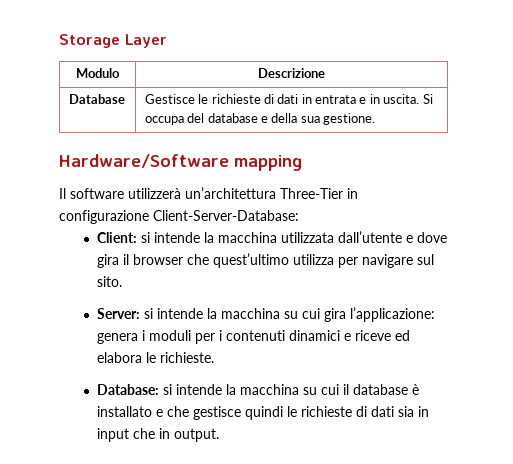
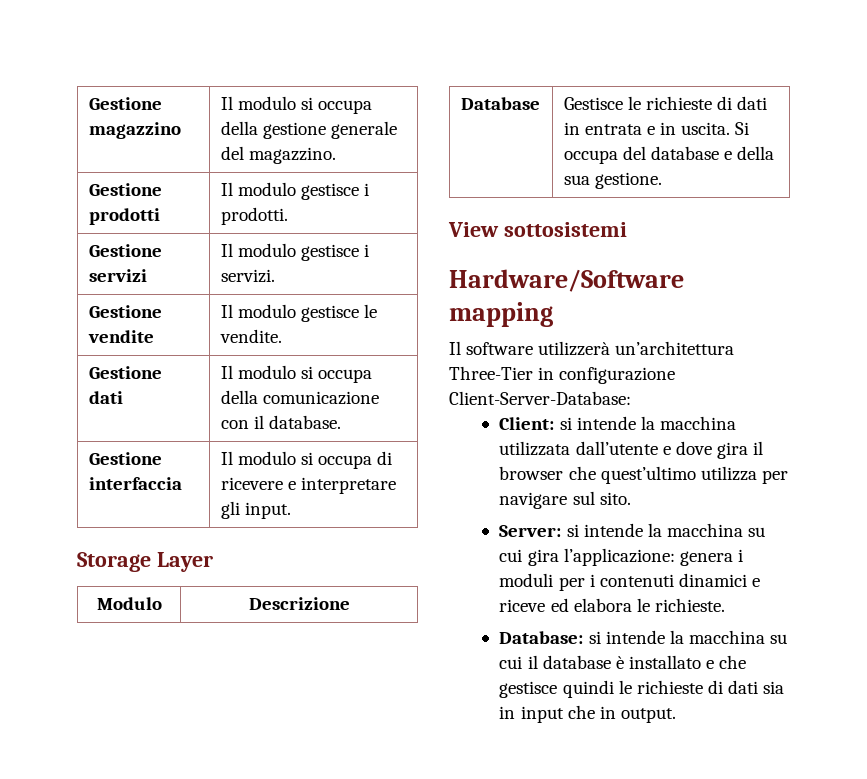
+ Gestione magazzino | Il modulo si occupa della gestione generale del magazzino.
+ Gestione prodotti | Il modulo gestisce i prodotti.
+ Gestione servizi | Il modulo gestisce i servizi.
+ Gestione vendite | Il modulo gestisce le vendite.
+ Gestione dati | Il modulo si occupa della comunicazione con il database.
+ Gestione interfaccia | Il modulo si occupa di ricevere e interpretare gli input.
+ View sottosistemi

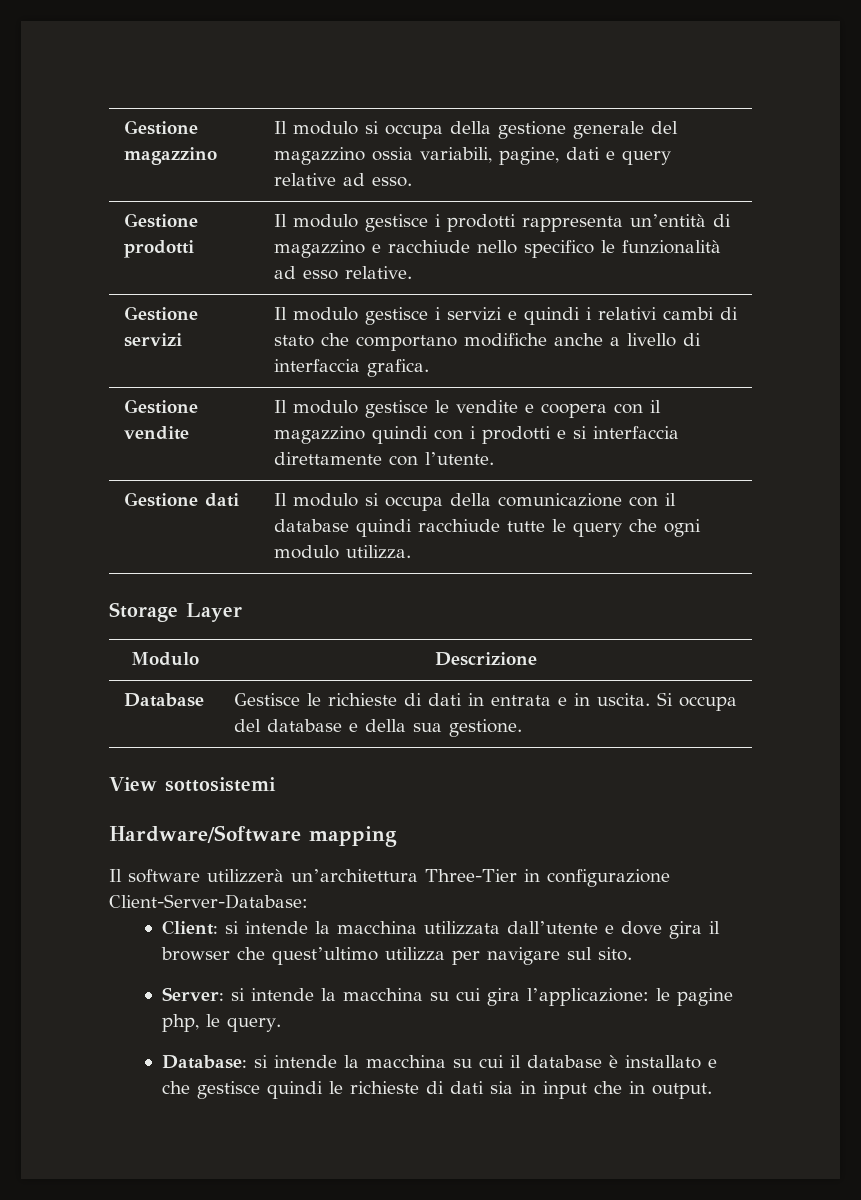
- Gestione magazzino | Il modulo si occupa della gestione generale del magazzino.
+ Gestione magazzino | Il modulo si occupa della gestione generale del magazzino ossia variabili, pagine, dati e query relative ad esso.
- Gestione prodotti | Il modulo gestisce i prodotti.
+ Gestione prodotti | Il modulo gestisce i prodotti rappresenta un’entità di magazzino e racchiude nello specifico le funzionalità ad esso relative.
- Gestione servizi | Il modulo gestisce i servizi.
+ Gestione servizi | Il modulo gestisce i servizi e quindi i relativi cambi di stato che comportano modifiche anche a livello di interfaccia grafica.
- Gestione vendite | Il modulo gestisce le vendite.
+ Gestione vendite | Il modulo gestisce le vendite e coopera con il magazzino quindi con i prodotti e si interfaccia direttamente con l’utente.
- Gestione dati | Il modulo si occupa della comunicazione con il database.
- Gestione interfaccia | Il modulo si occupa di ricevere e interpretare gli input.
+ Gestione dati | Il modulo si occupa della comunicazione con il database quindi racchiude tutte le query che ogni modulo utilizza.
- Server: si intende la macchina su cui gira l’applicazione: genera i moduli per i contenuti dinamici e riceve ed elabora le richieste.
+ Server: si intende la macchina su cui gira l’applicazione: le pagine php, le query.

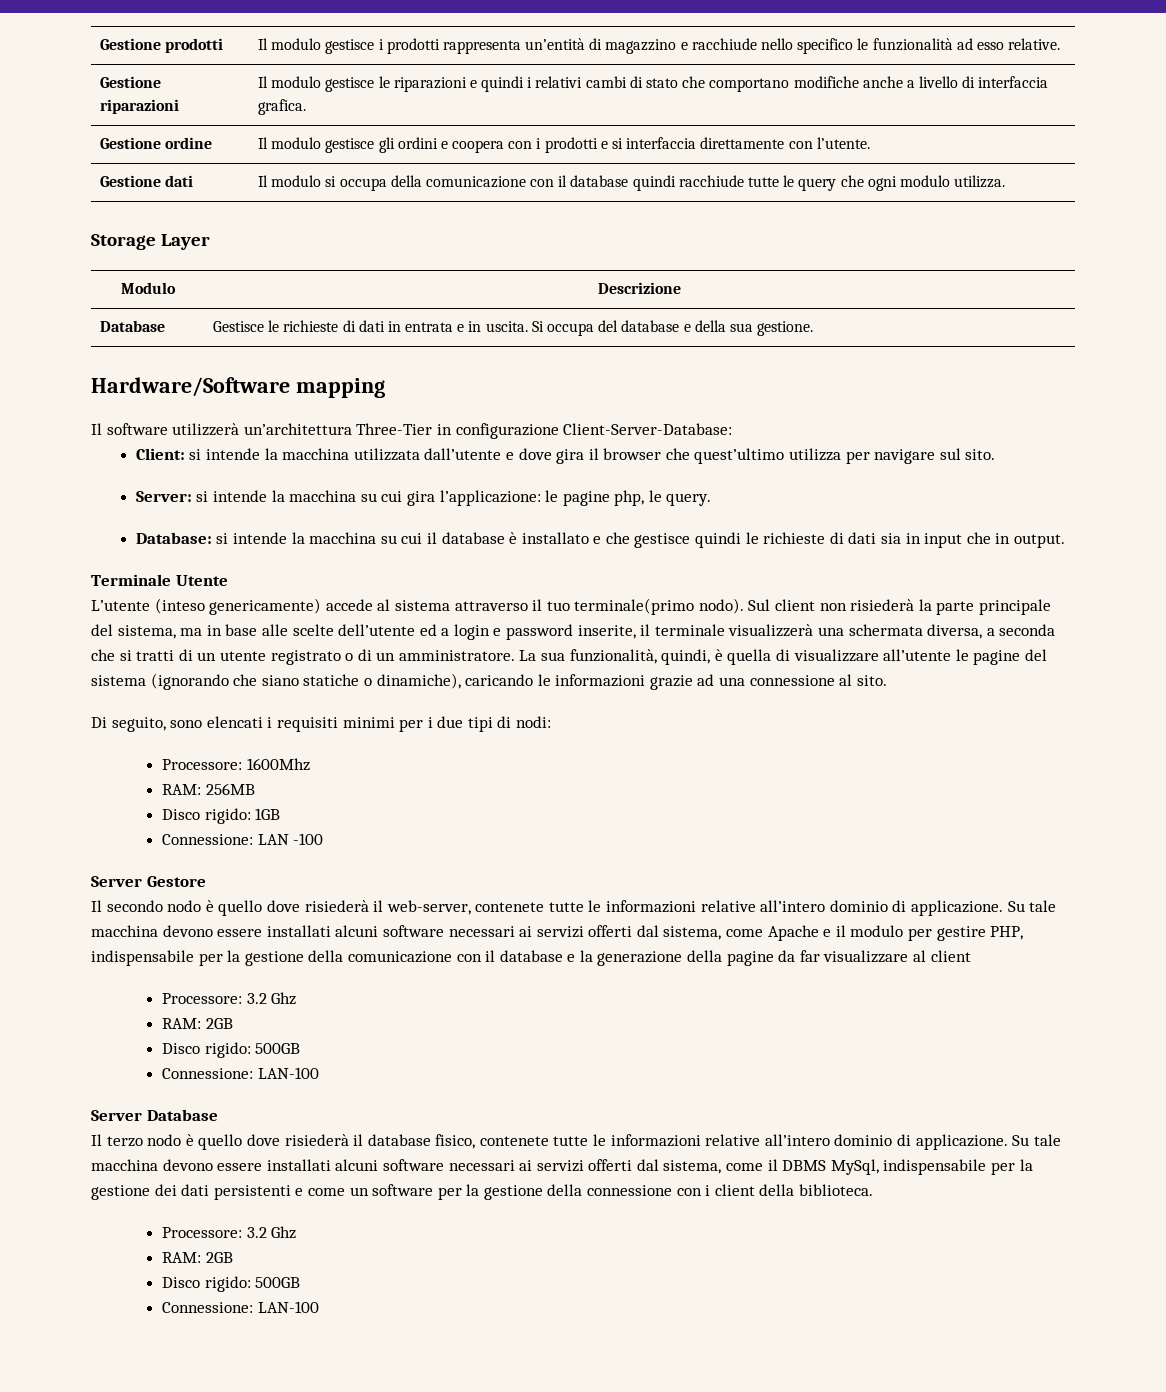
- Gestione magazzino | Il modulo si occupa della gestione generale del magazzino ossia variabili, pagine, dati e query relative ad esso.
- Gestione servizi | Il modulo gestisce i servizi e quindi i relativi cambi di stato che comportano modifiche anche a livello di interfaccia grafica.
+ Gestione riparazioni | Il modulo gestisce le riparazioni e quindi i relativi cambi di stato che comportano modifiche anche a livello di interfaccia grafica.
- Gestione vendite | Il modulo gestisce le vendite e coopera con il magazzino quindi con i prodotti e si interfaccia direttamente con l’utente.
+ Gestione ordine | Il modulo gestisce gli ordini e coopera con i prodotti e si interfaccia direttamente con l’utente.
- View sottosistemi
+ Terminale Utente
+ L’utente (inteso genericamente) accede al sistema attraverso il tuo terminale(primo nodo). Sul client non risiederà la parte principale del sistema, ma in base alle scelte dell’utente ed a login e password inserite, il terminale visualizzerà una schermata diversa, a seconda che si tratti di un utente registrato o di un amministratore. La sua funzionalità, quindi, è quella di visualizzare all’utente le pagine del sistema (ignorando che siano statiche o dinamiche), caricando le informazioni grazie ad una connessione al sito.
+ Di seguito, sono elencati i requisiti minimi per i due tipi di nodi:
+ Processore: 1600Mhz
+ RAM: 256MB
+ Disco rigido: 1GB
+ Connessione: LAN -100
+ Server Gestore
+ Il secondo nodo è quello dove risiederà il web-server, contenete tutte le informazioni relative all’intero dominio di applicazione. Su tale macchina devono essere installati alcuni software necessari ai servizi offerti dal sistema, come Apache e il modulo per gestire PHP, indispensabile per la gestione della comunicazione con il database e la generazione della pagine da far visualizzare al client
+ Processore: 3.2 Ghz
+ RAM: 2GB
+ Disco rigido: 500GB
+ Connessione: LAN-100
+ Server Database
+ Il terzo nodo è quello dove risiederà il database fisico, contenete tutte le informazioni relative all’intero dominio di applicazione. Su tale macchina devono essere installati alcuni software necessari ai servizi offerti dal sistema, come il DBMS MySql, indispensabile per la gestione dei dati persistenti e come un software per la gestione della connessione con i client della biblioteca.
+ Processore: 3.2 Ghz
+ RAM: 2GB
+ Disco rigido: 500GB
+ Connessione: LAN-100

